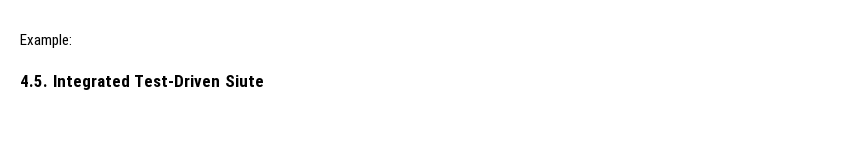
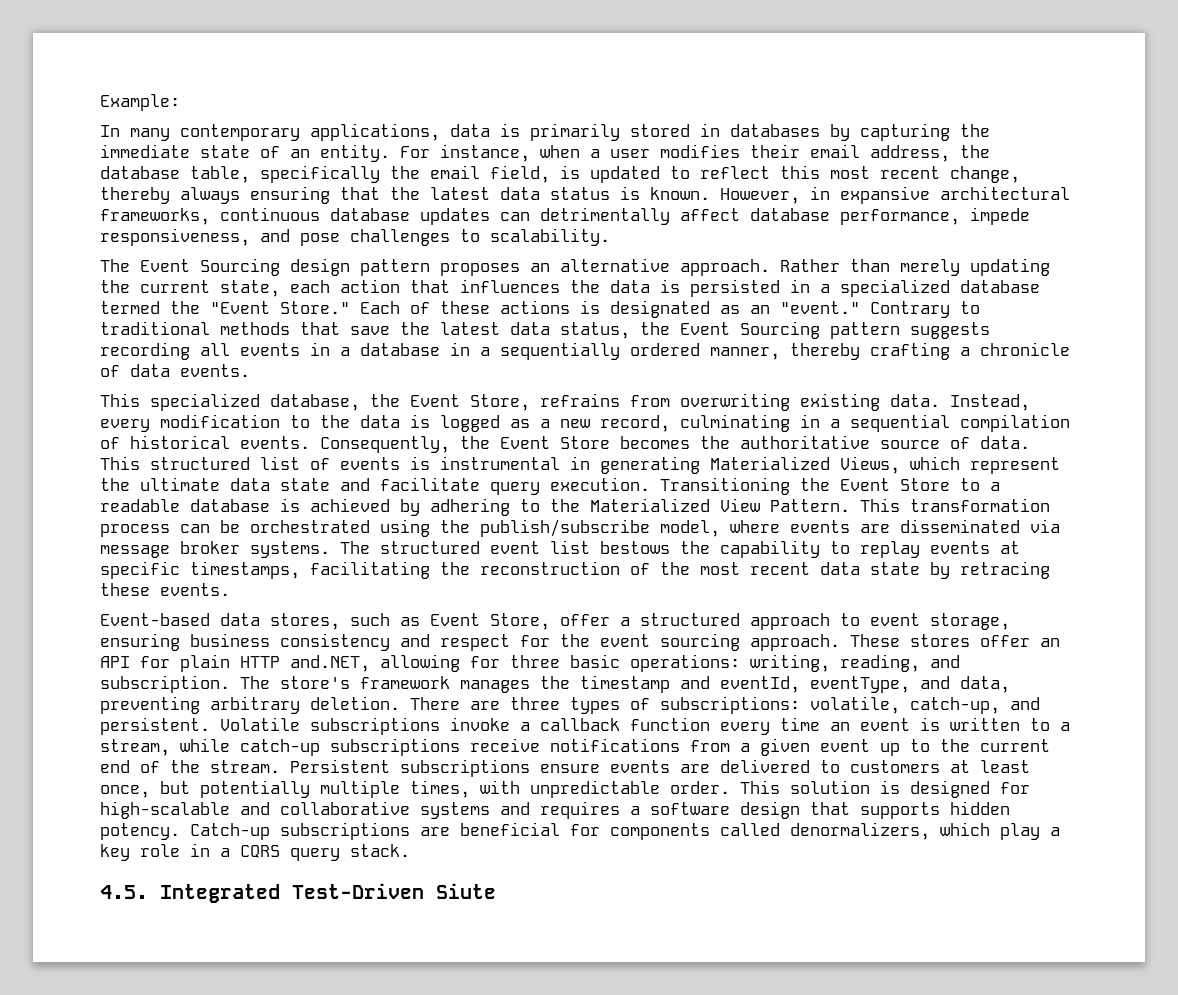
+ In many contemporary applications, data is primarily stored in databases by capturing the immediate state of an entity. For instance, when a user modifies their email address, the database table, specifically the email field, is updated to reflect this most recent change, thereby always ensuring that the latest data status is known. However, in expansive architectural frameworks, continuous database updates can detrimentally affect database performance, impede responsiveness, and pose challenges to scalability.
+ The Event Sourcing design pattern proposes an alternative approach. Rather than merely updating the current state, each action that influences the data is persisted in a specialized database termed the "Event Store." Each of these actions is designated as an "event." Contrary to traditional methods that save the latest data status, the Event Sourcing pattern suggests recording all events in a database in a sequentially ordered manner, thereby crafting a chronicle of data events.
+ This specialized database, the Event Store, refrains from overwriting existing data. Instead, every modification to the data is logged as a new record, culminating in a sequential compilation of historical events. Consequently, the Event Store becomes the authoritative source of data. This structured list of events is instrumental in generating Materialized Views, which represent the ultimate data state and facilitate query execution. Transitioning the Event Store to a readable database is achieved by adhering to the Materialized View Pattern. This transformation process can be orchestrated using the publish/subscribe model, where events are disseminated via message broker systems. The structured event list bestows the capability to replay events at specific timestamps, facilitating the reconstruction of the most recent data state by retracing these events.
+ Event-based data stores, such as Event Store, offer a structured approach to event storage, ensuring business consistency and respect for the event sourcing approach. These stores offer an API for plain HTTP and.NET, allowing for three basic operations: writing, reading, and subscription. The store's framework manages the timestamp and eventId, eventType, and data, preventing arbitrary deletion. There are three types of subscriptions: volatile, catch-up, and persistent. Volatile subscriptions invoke a callback function every time an event is written to a stream, while catch-up subscriptions receive notifications from a given event up to the current end of the stream. Persistent subscriptions ensure events are delivered to customers at least once, but potentially multiple times, with unpredictable order. This solution is designed for high-scalable and collaborative systems and requires a software design that supports hidden potency. Catch-up subscriptions are beneficial for components called denormalizers, which play a key role in a CQRS query stack.

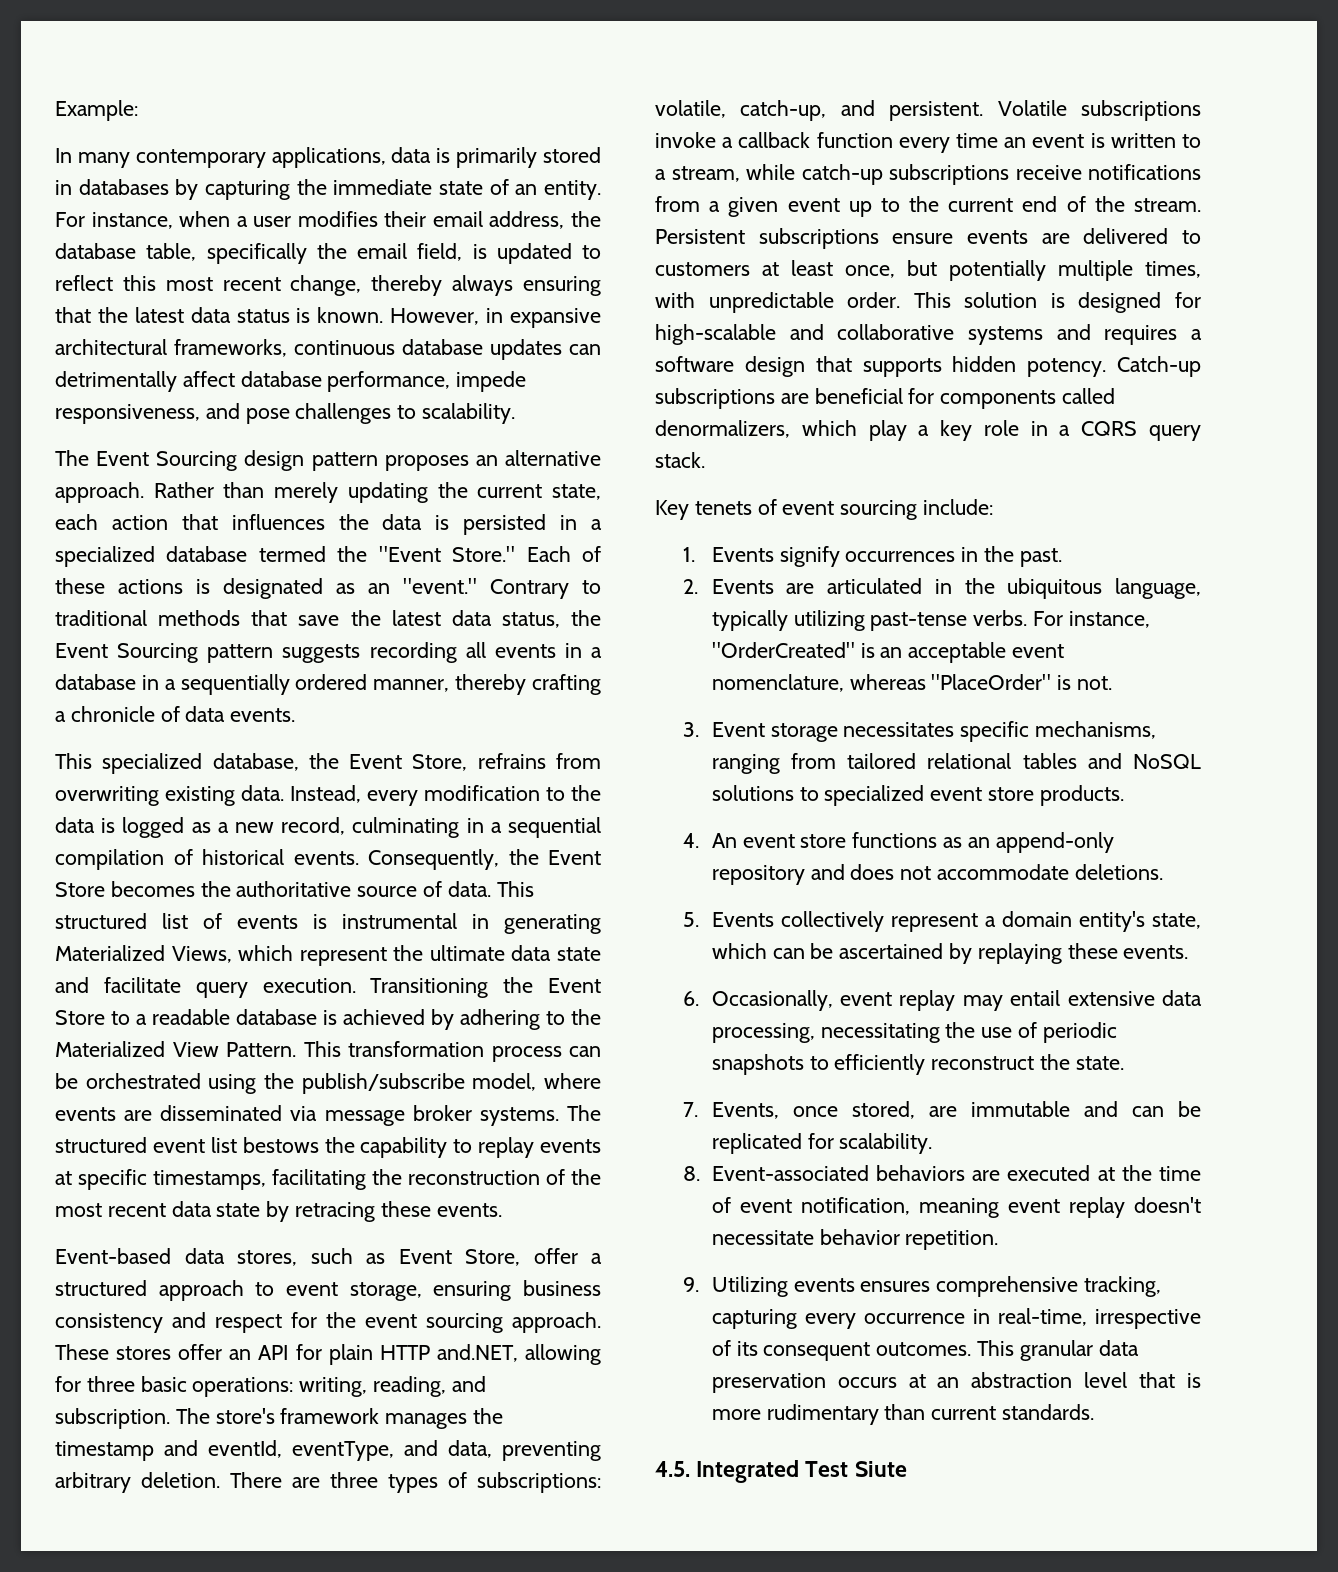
+ Key tenets of event sourcing include:
+ 1. Events signify occurrences in the past.
+ 2. Events are articulated in the ubiquitous language, typically utilizing past-tense verbs. For instance, "OrderCreated" is an acceptable event nomenclature, whereas "PlaceOrder" is not.
+ 3. Event storage necessitates specific mechanisms, ranging from tailored relational tables and NoSQL solutions to specialized event store products.
+ 4. An event store functions as an append-only repository and does not accommodate deletions.
+ 5. Events collectively represent a domain entity's state, which can be ascertained by replaying these events.
+ 6. Occasionally, event replay may entail extensive data processing, necessitating the use of periodic snapshots to efficiently reconstruct the state.
+ 7. Events, once stored, are immutable and can be replicated for scalability.
+ 8. Event-associated behaviors are executed at the time of event notification, meaning event replay doesn't necessitate behavior repetition.
+ 9. Utilizing events ensures comprehensive tracking, capturing every occurrence in real-time, irrespective of its consequent outcomes. This granular data preservation occurs at an abstraction level that is more rudimentary than current standards.
- 4.5. Integrated Test-Driven Siute
+ 4.5. Integrated Test Siute

